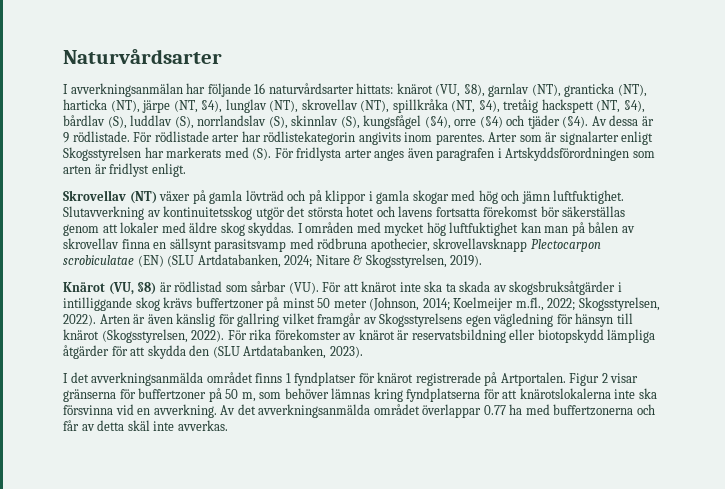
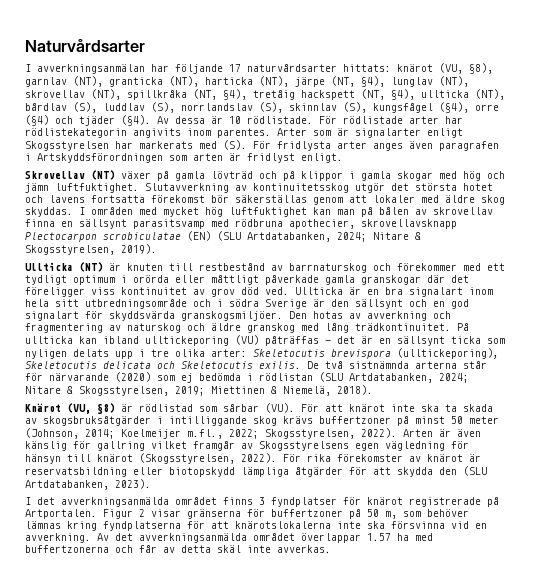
- I avverkningsanmälan har följande 16 naturvårdsarter hittats: knärot (VU, §8), garnlav (NT), granticka (NT), harticka (NT), järpe (NT, §4), lunglav (NT), skrovellav (NT), spillkråka (NT, §4), tretåig hackspett (NT, §4), bårdlav (S), luddlav (S), norrlandslav (S), skinnlav (S), kungsfågel (§4), orre (§4) och tjäder (§4).
+ I avverkningsanmälan har följande 17 naturvårdsarter hittats: knärot (VU, §8), garnlav (NT), granticka (NT), harticka (NT), järpe (NT, §4), lunglav (NT), skrovellav (NT), spillkråka (NT, §4), tretåig hackspett (NT, §4), ullticka (NT), bårdlav (S), luddlav (S), norrlandslav (S), skinnlav (S), kungsfågel (§4), orre (§4) och tjäder (§4).
- Av dessa är 9 rödlistade.
+ Av dessa är 10 rödlistade.
+ Ullticka (NT) är knuten till restbestånd av barrnaturskog och förekommer med ett tydligt optimum i orörda eller måttligt påverkade gamla granskogar där det föreligger viss kontinuitet av grov död ved. Ullticka är en bra signalart inom hela sitt utbredningsområde och i södra Sverige är den sällsynt och en god signalart för skyddsvärda granskogsmiljöer. Den hotas av avverkning och fragmentering av naturskog och äldre granskog med lång trädkontinuitet. På ullticka kan ibland ulltickeporing (VU) påträffas - det är en sällsynt ticka som nyligen delats upp i tre olika arter: Skeletocutis brevispora (ulltickeporing), Skeletocutis delicata och Skeletocutis exilis. De två sistnämnda arterna står för närvarande (2020) som ej bedömda i rödlistan (SLU Artdatabanken, 2024; Nitare & Skogsstyrelsen, 2019; Miettinen & Niemelä, 2018).
- I det avverkningsanmälda området finns 1 fyndplatser för knärot registrerade på Artportalen.
+ I det avverkningsanmälda området finns 3 fyndplatser för knärot registrerade på Artportalen.
- Av det avverkningsanmälda området överlappar 0.77 ha med buffertzonerna och får av detta skäl inte avverkas.
+ Av det avverkningsanmälda området överlappar 1.57 ha med buffertzonerna och får av detta skäl inte avverkas.

